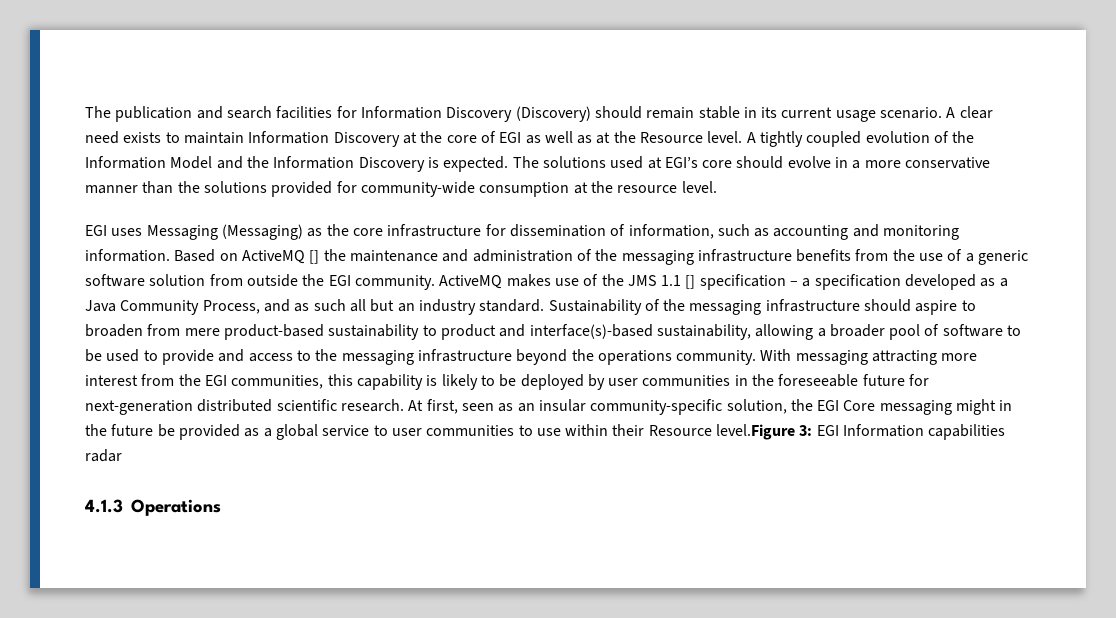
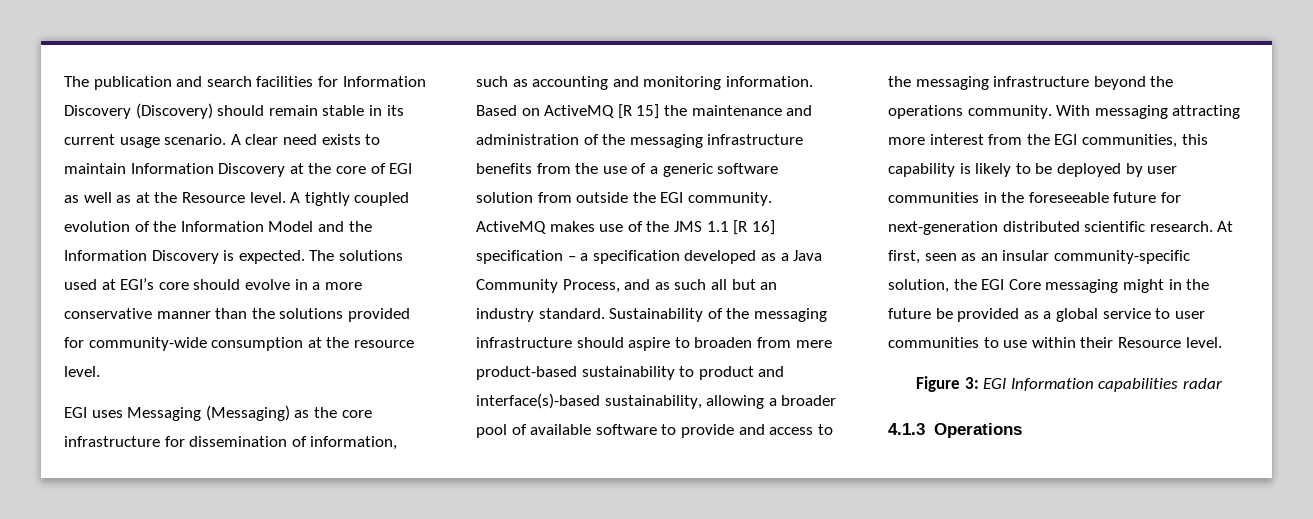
- Based on ActiveMQ [] the maintenance and administration of the messaging infrastructure benefits from the use of a generic software solution from outside the EGI community.
+ Based on ActiveMQ [R 15] the maintenance and administration of the messaging infrastructure benefits from the use of a generic software solution from outside the EGI community.
- ActiveMQ makes use of the JMS 1.1 [] specification – a specification developed as a Java Community Process, and as such all but an industry standard.
+ ActiveMQ makes use of the JMS 1.1 [R 16] specification – a specification developed as a Java Community Process, and as such all but an industry standard.
- Sustainability of the messaging infrastructure should aspire to broaden from mere product-based sustainability to product and interface(s)-based sustainability, allowing a broader pool of software to be used to provide and access to the messaging infrastructure beyond the operations community.
+ Sustainability of the messaging infrastructure should aspire to broaden from mere product-based sustainability to product and interface(s)-based sustainability, allowing a broader pool of available software to provide and access to the messaging infrastructure beyond the operations community.
- At first, seen as an insular community-specific solution, the EGI Core messaging might in the future be provided as a global service to user communities to use within their Resource level.Figure 3: EGI Information capabilities radar
+ At first, seen as an insular community-specific solution, the EGI Core messaging might in the future be provided as a global service to user communities to use within their Resource level.
+ Figure 3: EGI Information capabilities radar

